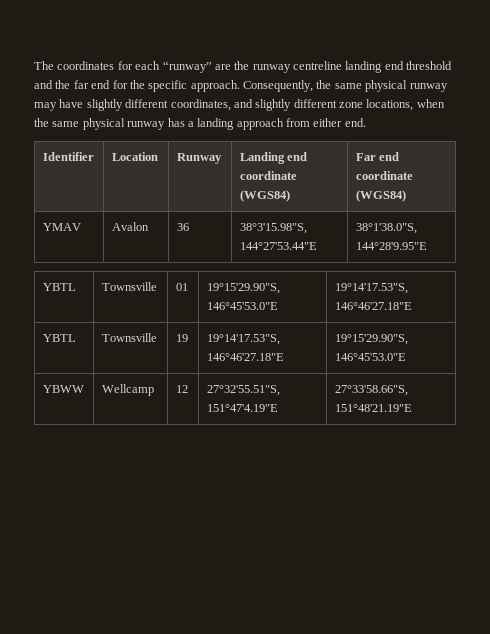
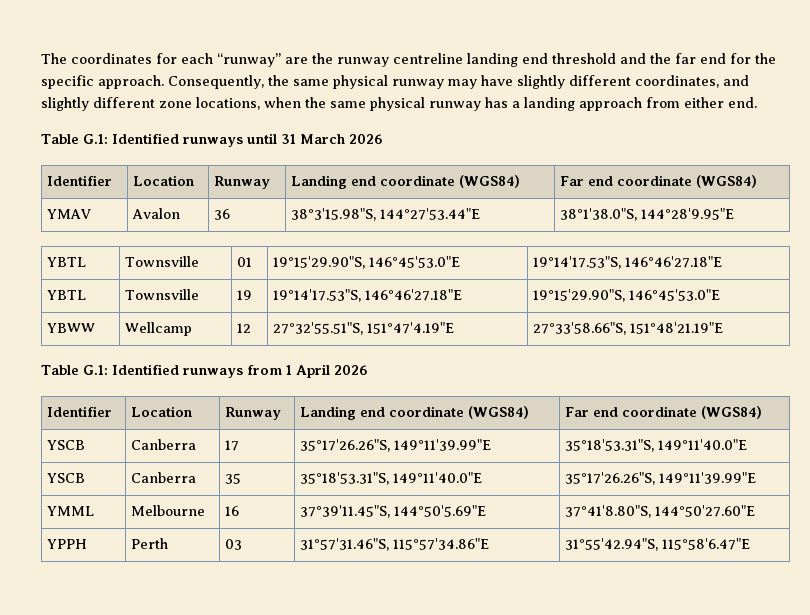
+ Table G.1: Identified runways until 31 March 2026
+ Table G.1: Identified runways from 1 April 2026
+ Identifier | Location | Runway | Landing end coordinate (WGS84) | Far end coordinate (WGS84)
+ YSCB | Canberra | 17 | 35°17'26.26"S, 149°11'39.99"E | 35°18'53.31"S, 149°11'40.0"E
+ YSCB | Canberra | 35 | 35°18'53.31"S, 149°11'40.0"E | 35°17'26.26"S, 149°11'39.99"E
+ YMML | Melbourne | 16 | 37°39'11.45"S, 144°50'5.69"E | 37°41'8.80"S, 144°50'27.60"E
+ YPPH | Perth | 03 | 31°57'31.46"S, 115°57'34.86"E | 31°55'42.94"S, 115°58'6.47"E

